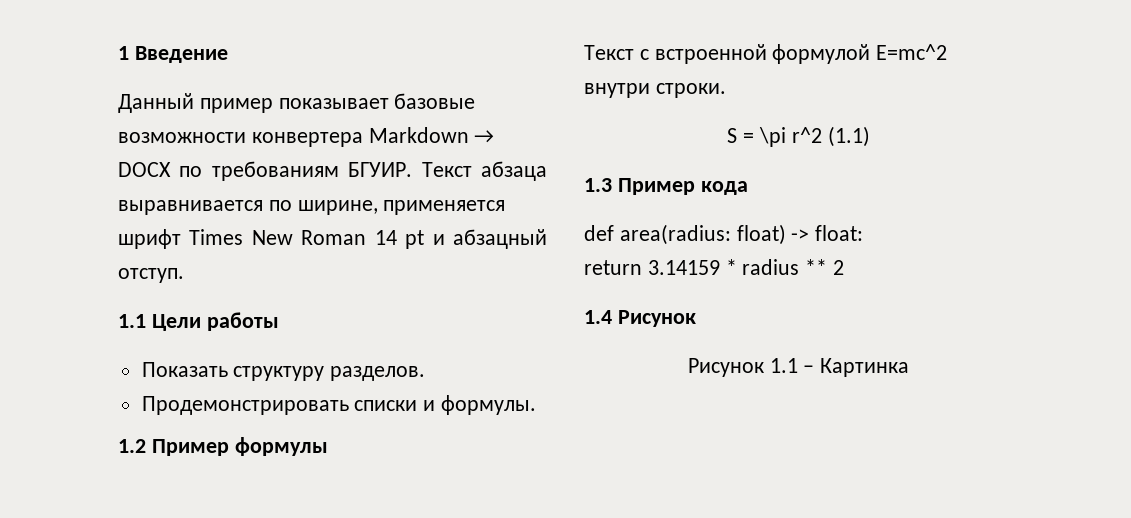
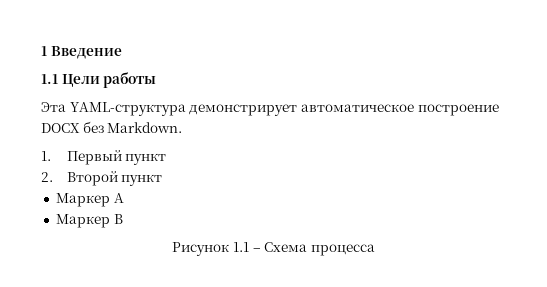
- Данный пример показывает базовые возможности конвертера Markdown → DOCX по требованиям БГУИР. Текст абзаца выравнивается по ширине, применяется шрифт Times New Roman 14 pt и абзацный отступ.
  1.1 Цели работы
- Показать структуру разделов.
- Продемонстрировать списки и формулы.
- 1.2 Пример формулы
- Текст с встроенной формулой E=mc^2 внутри строки.
- S = \pi r^2 (1.1)
- 1.3 Пример кода
- def area(radius: float) -> float:
- return 3.14159 * radius ** 2
- 1.4 Рисунок
+ Эта YAML-структура демонстрирует автоматическое построение DOCX без Markdown.
+ 1. Первый пункт
+ 2. Второй пункт
+ Маркер A
+ Маркер B
- Рисунок 1.1 – Картинка
+ Рисунок 1.1 – Схема процесса

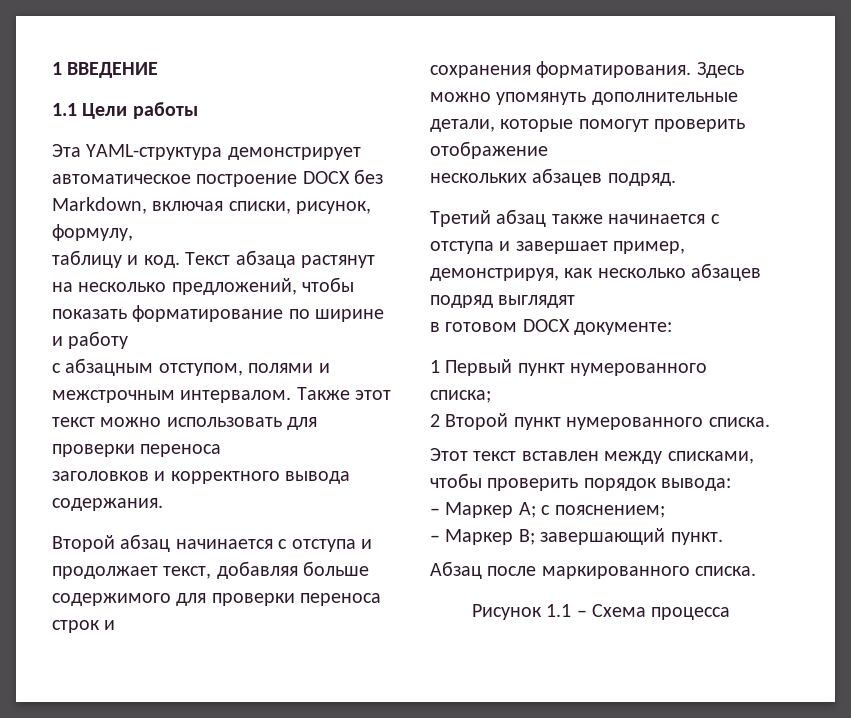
- 1 Введение
+ 1 ВВЕДЕНИЕ
- Эта YAML-структура демонстрирует автоматическое построение DOCX без Markdown.
- 1. Первый пункт
- 2. Второй пункт
- Маркер A
- Маркер B
+ Эта YAML-структура демонстрирует автоматическое построение DOCX без Markdown, включая списки, рисунок, формулу,
+ таблицу и код. Текст абзаца растянут на несколько предложений, чтобы показать форматирование по ширине и работу
+ с абзацным отступом, полями и межстрочным интервалом. Также этот текст можно использовать для проверки переноса
+ заголовков и корректного вывода содержания.
+ Второй абзац начинается с отступа и продолжает текст, добавляя больше содержимого для проверки переноса строк и
+ сохранения форматирования. Здесь можно упомянуть дополнительные детали, которые помогут проверить отображение
+ нескольких абзацев подряд.
+ Третий абзац также начинается с отступа и завершает пример, демонстрируя, как несколько абзацев подряд выглядят
+ в готовом DOCX документе:
+ 1 Первый пункт нумерованного списка;
+ 2 Второй пункт нумерованного списка.
+ Этот текст вставлен между списками, чтобы проверить порядок вывода:
+ – Маркер A; с пояснением;
+ – Маркер B; завершающий пункт.
+ Абзац после маркированного списка.

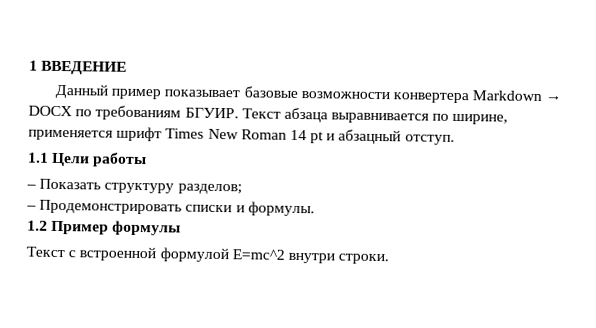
+ Данный пример показывает базовые возможности конвертера Markdown → DOCX по требованиям БГУИР. Текст абзаца выравнивается по ширине, применяется шрифт Times New Roman 14 pt и абзацный отступ.
  1.1 Цели работы
- Эта YAML-структура демонстрирует автоматическое построение DOCX без Markdown, включая списки, рисунок, формулу,
- таблицу и код. Текст абзаца растянут на несколько предложений, чтобы показать форматирование по ширине и работу
- с абзацным отступом, полями и межстрочным интервалом. Также этот текст можно использовать для проверки переноса
- заголовков и корректного вывода содержания.
- Второй абзац начинается с отступа и продолжает текст, добавляя больше содержимого для проверки переноса строк и
- сохранения форматирования. Здесь можно упомянуть дополнительные детали, которые помогут проверить отображение
- нескольких абзацев подряд.
- Третий абзац также начинается с отступа и завершает пример, демонстрируя, как несколько абзацев подряд выглядят
- в готовом DOCX документе:
- 1 Первый пункт нумерованного списка;
- 2 Второй пункт нумерованного списка.
- Этот текст вставлен между списками, чтобы проверить порядок вывода:
- – Маркер A; с пояснением;
- – Маркер B; завершающий пункт.
- Абзац после маркированного списка.
- Рисунок 1.1 – Схема процесса
+ – Показать структуру разделов;
+ – Продемонстрировать списки и формулы.
+ 1.2 Пример формулы
+ Текст с встроенной формулой E=mc^2 внутри строки.

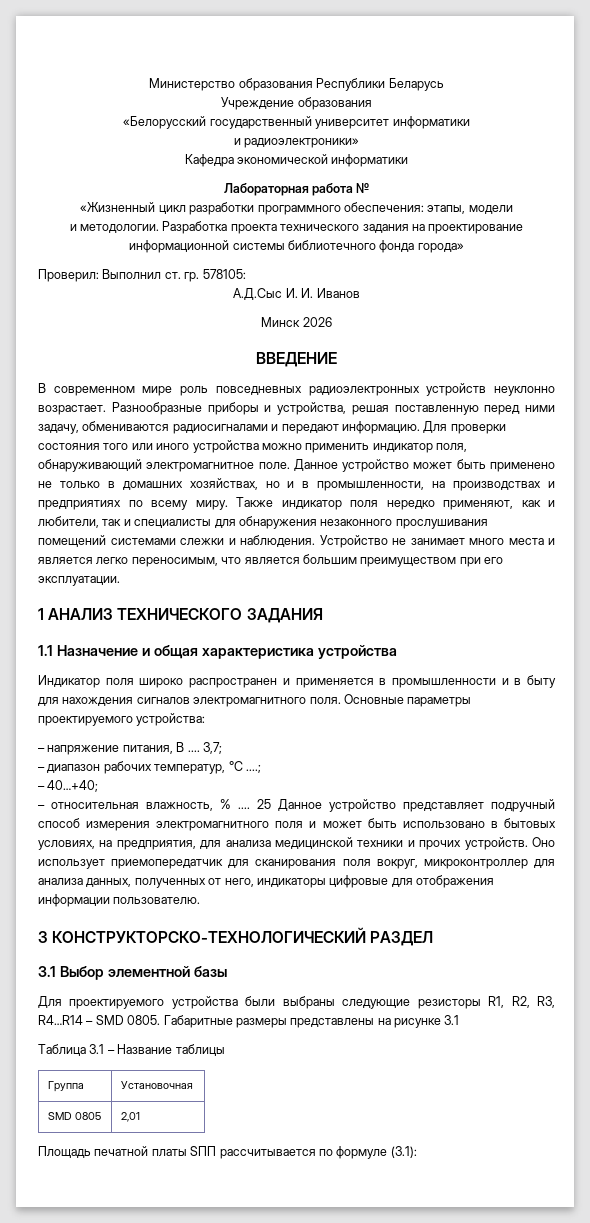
- 1 ВВЕДЕНИЕ
- Данный пример показывает базовые возможности конвертера Markdown → DOCX по требованиям БГУИР. Текст абзаца выравнивается по ширине, применяется шрифт Times New Roman 14 pt и абзацный отступ.
- 1.1 Цели работы
- – Показать структуру разделов;
- – Продемонстрировать списки и формулы.
- 1.2 Пример формулы
- Текст с встроенной формулой E=mc^2 внутри строки.
+ Министерство образования Республики Беларусь
+ Учреждение образования
+ «Белорусский государственный университет информатики
+ и радиоэлектроники»
+ Кафедра экономической информатики
+ Лабораторная работа №
+ «Жизненный цикл разработки программного обеспечения: этапы, модели
+ и методологии. Разработка проекта технического задания на проектирование информационной системы библиотечного фонда города»
+ Проверил: Выполнил ст. гр. 578105:
+ А.Д.Сыс И. И. Иванов
+ Минск 2026
+ ВВЕДЕНИЕ
+ В современном мире роль повседневных радиоэлектронных устройств неуклонно возрастает. Разнообразные приборы и устройства, решая поставленную перед ними задачу, обмениваются радиосигналами и передают информацию. Для проверки состояния того или иного устройства можно применить индикатор поля, обнаруживающий электромагнитное поле. Данное устройство может быть применено не только в домашних хозяйствах, но и в промышленности, на производствах и предприятиях по всему миру. Также индикатор поля нередко применяют, как и любители, так и специалисты для обнаружения незаконного прослушивания помещений системами слежки и наблюдения. Устройство не занимает много места и является легко переносимым, что является большим преимуществом при его эксплуатации.
+ 1 АНАЛИЗ ТЕХНИЧЕСКОГО ЗАДАНИЯ
+ 1.1 Назначение и общая характеристика устройства
+ Индикатор поля широко распространен и применяется в промышленности и в быту для нахождения сигналов электромагнитного поля. Основные параметры проектируемого устройства:
+ – напряжение питания, В .... 3,7;
+ – диапазон рабочих температур, °С ....;
+ – 40…+40;
+ – относительная влажность, % .... 25 Данное устройство представляет подручный способ измерения электромагнитного поля и может быть использовано в бытовых условиях, на предприятия, для анализа медицинской техники и прочих устройств. Оно использует приемопередатчик для сканирования поля вокруг, микроконтроллер для анализа данных, полученных от него, индикаторы цифровые для отображения информации пользователю.
+ 3 КОНСТРУКТОРСКО-ТЕХНОЛОГИЧЕСКИЙ РАЗДЕЛ
+ 3.1 Выбор элементной базы
+ Для проектируемого устройства были выбраны следующие резисторы R1, R2, R3, R4…R14 – SMD 0805. Габаритные размеры представлены на рисунке 3.1
+ Таблица 3.1 – Название таблицы
+ Группа | Установочная
+ SMD 0805 | 2,01
+ Площадь печатной платы SПП рассчитывается по формуле (3.1):

